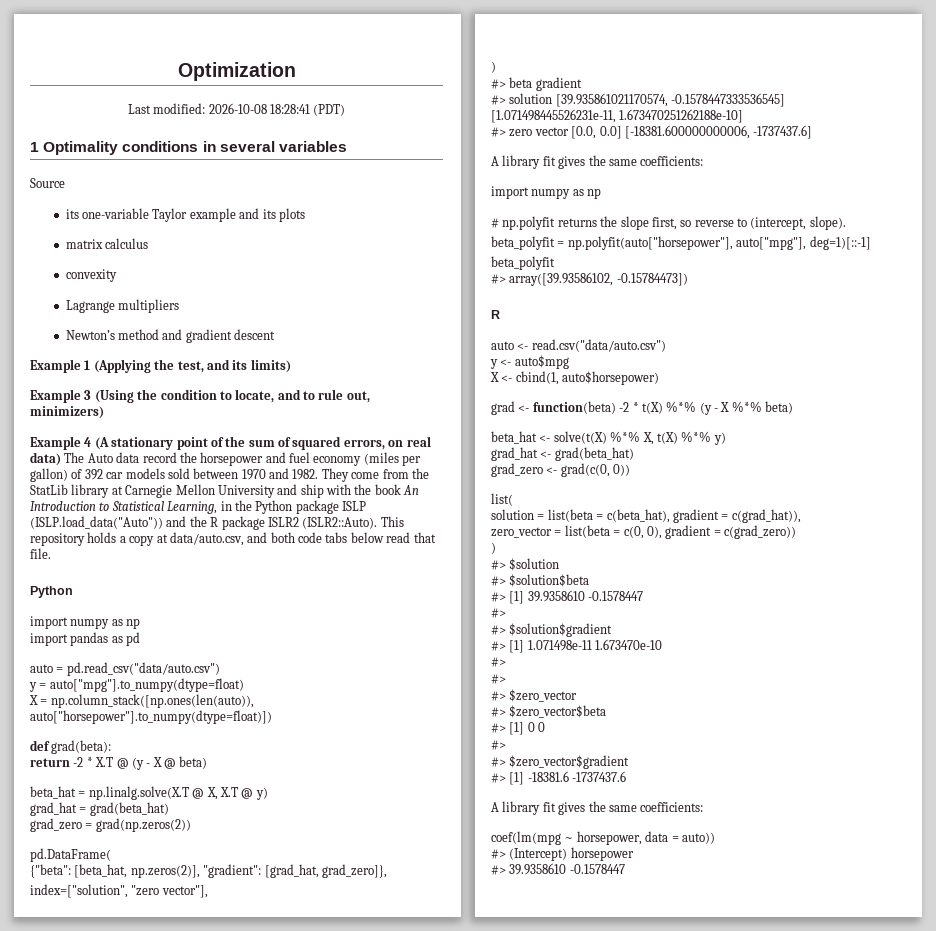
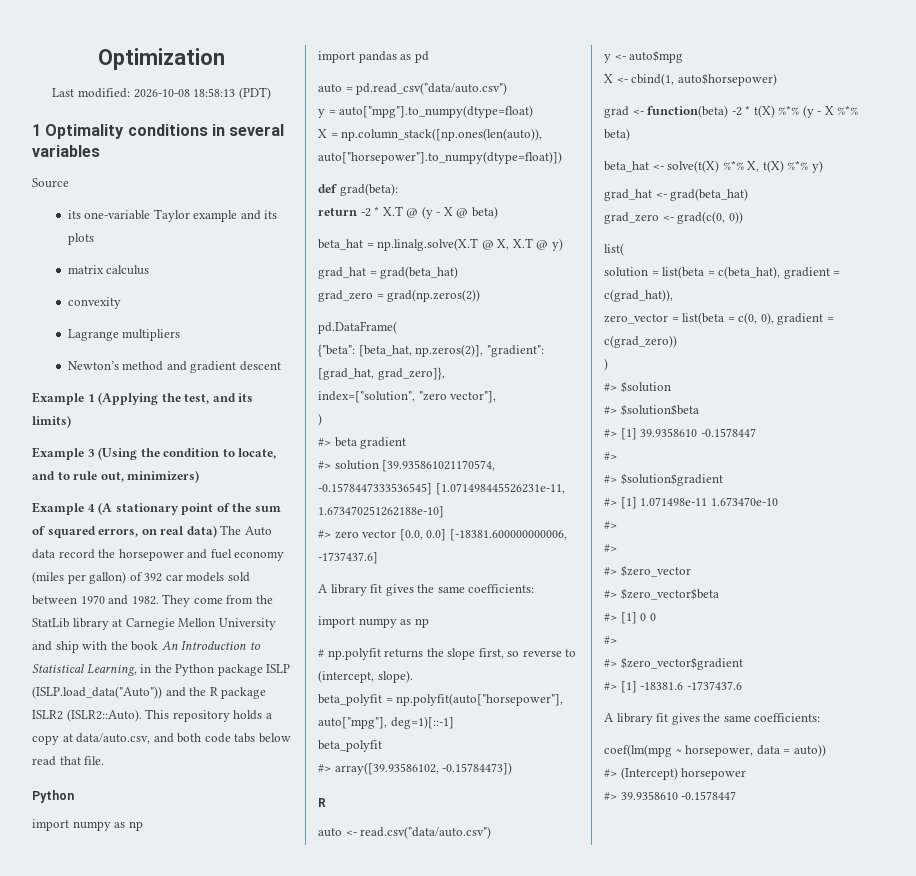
- Last modified: 2026-10-08 18:28:41 (PDT)
+ Last modified: 2026-10-08 18:58:13 (PDT)

